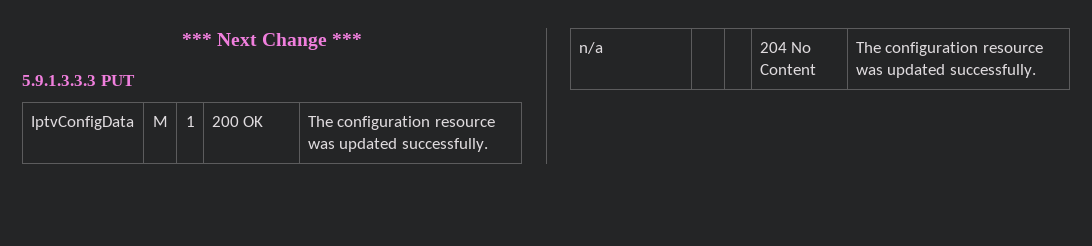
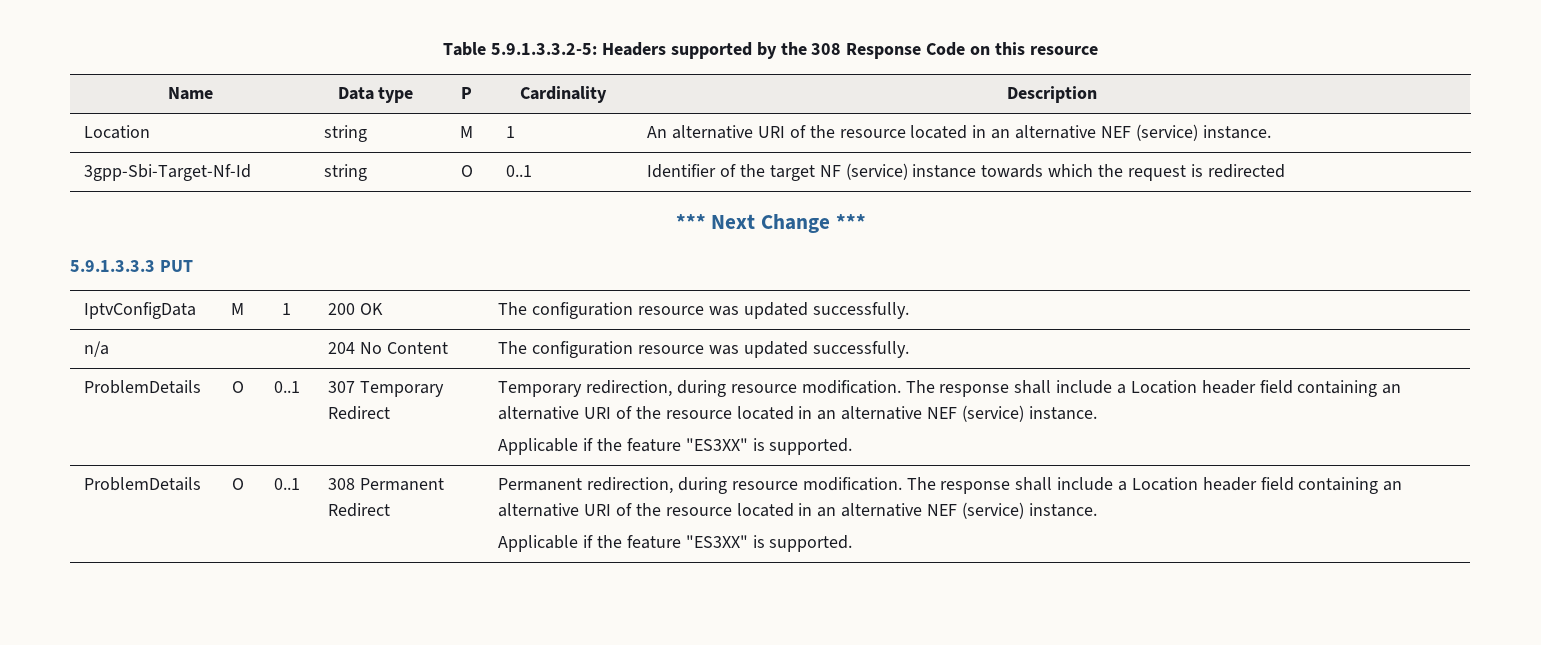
+ Table 5.9.1.3.3.2-5: Headers supported by the 308 Response Code on this resource
+ Name | Data type | P | Cardinality | Description
+ Location | string | M | 1 | An alternative URI of the resource located in an alternative NEF (service) instance.
+ 3gpp-Sbi-Target-Nf-Id | string | O | 0..1 | Identifier of the target NF (service) instance towards which the request is redirected
+ ProblemDetails | O | 0..1 | 307 Temporary Redirect | Temporary redirection, during resource modification. The response shall include a Location header field containing an alternative URI of the resource located in an alternative NEF (service) instance.
+ Applicable if the feature "ES3XX" is supported.
+ ProblemDetails | O | 0..1 | 308 Permanent Redirect | Permanent redirection, during resource modification. The response shall include a Location header field containing an alternative URI of the resource located in an alternative NEF (service) instance.
+ Applicable if the feature "ES3XX" is supported.

